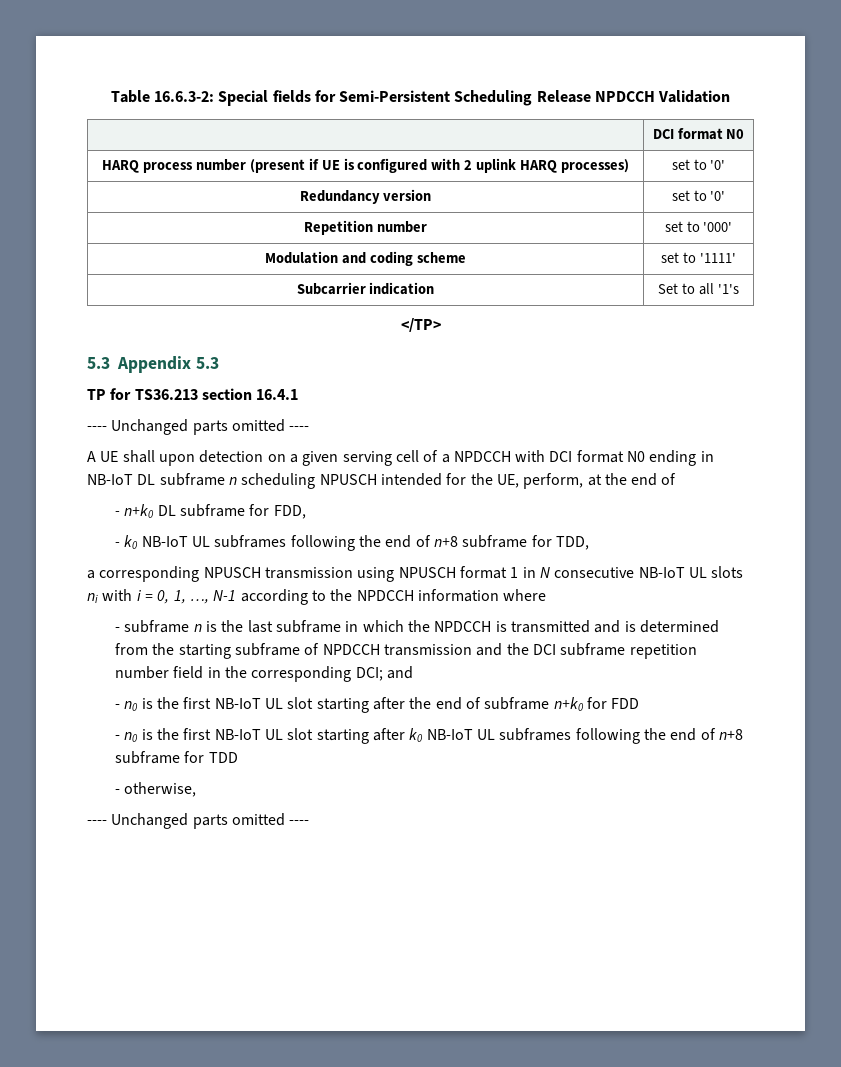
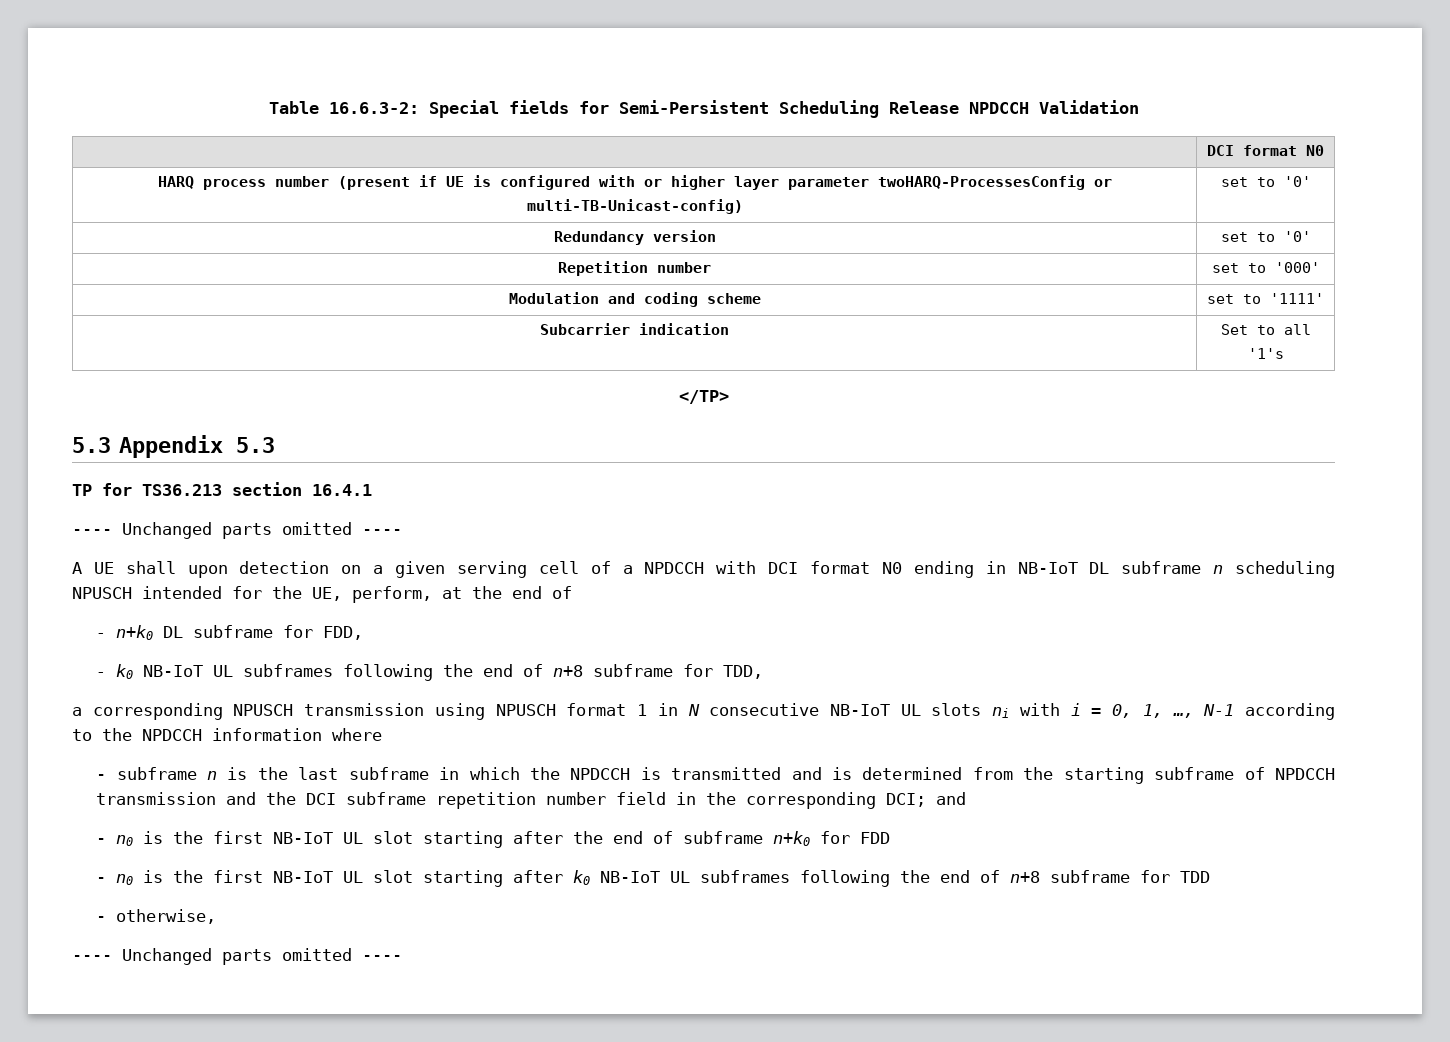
- HARQ process number (present if UE is configured with 2 uplink HARQ processes) | set to '0'
+ HARQ process number (present if UE is configured with or higher layer parameter twoHARQ-ProcessesConfig or multi-TB-Unicast-config) | set to '0'

